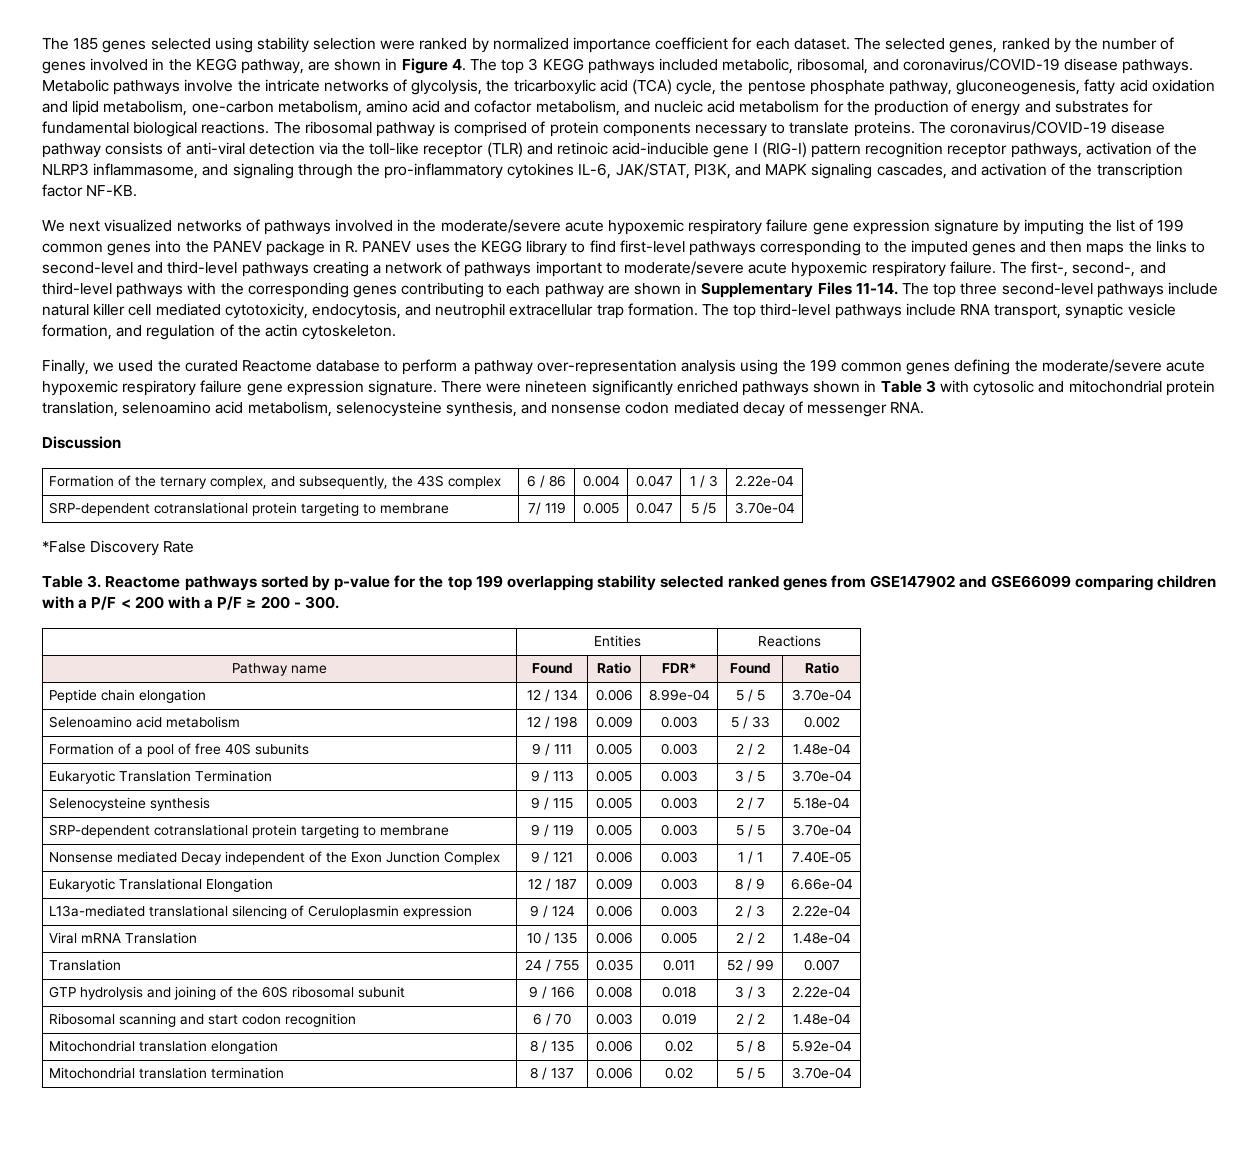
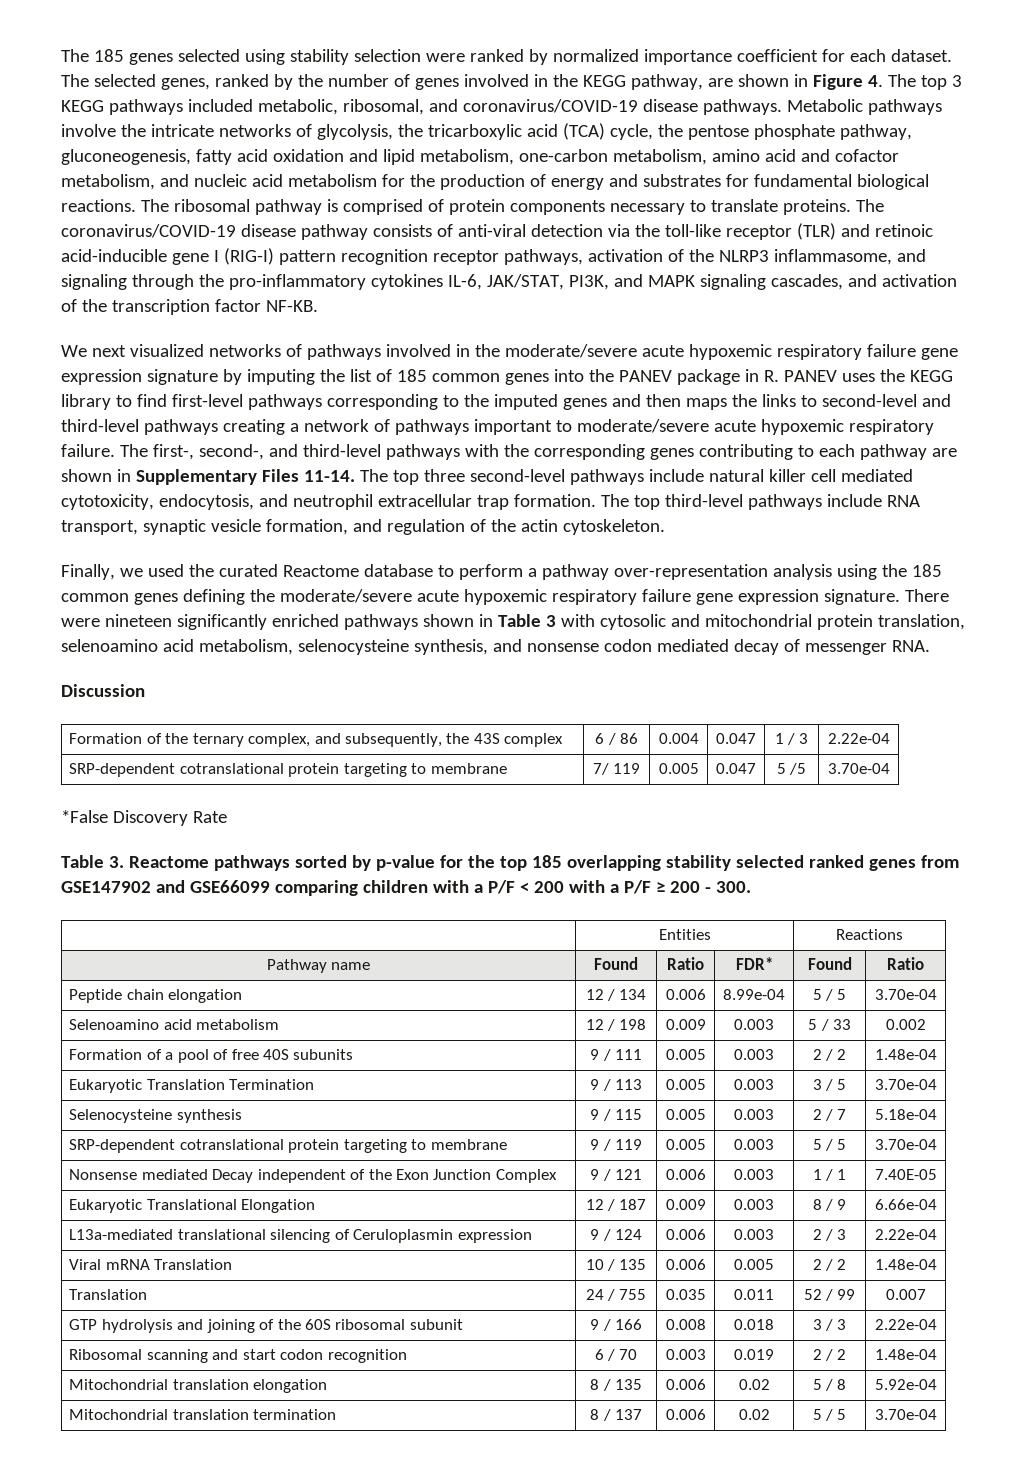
- We next visualized networks of pathways involved in the moderate/severe acute hypoxemic respiratory failure gene expression signature by imputing the list of 199 common genes into the PANEV package in R. PANEV uses the KEGG library to find first-level pathways corresponding to the imputed genes and then maps the links to second-level and third-level pathways creating a network of pathways important to moderate/severe acute hypoxemic respiratory failure.
+ We next visualized networks of pathways involved in the moderate/severe acute hypoxemic respiratory failure gene expression signature by imputing the list of 185 common genes into the PANEV package in R. PANEV uses the KEGG library to find first-level pathways corresponding to the imputed genes and then maps the links to second-level and third-level pathways creating a network of pathways important to moderate/severe acute hypoxemic respiratory failure.
- Finally, we used the curated Reactome database to perform a pathway over-representation analysis using the 199 common genes defining the moderate/severe acute hypoxemic respiratory failure gene expression signature.
+ Finally, we used the curated Reactome database to perform a pathway over-representation analysis using the 185 common genes defining the moderate/severe acute hypoxemic respiratory failure gene expression signature.
- Table 3. Reactome pathways sorted by p-value for the top 199 overlapping stability selected ranked genes from GSE147902 and GSE66099 comparing children with a P/F < 200 with a P/F ≥ 200 - 300.
+ Table 3. Reactome pathways sorted by p-value for the top 185 overlapping stability selected ranked genes from GSE147902 and GSE66099 comparing children with a P/F < 200 with a P/F ≥ 200 - 300.

